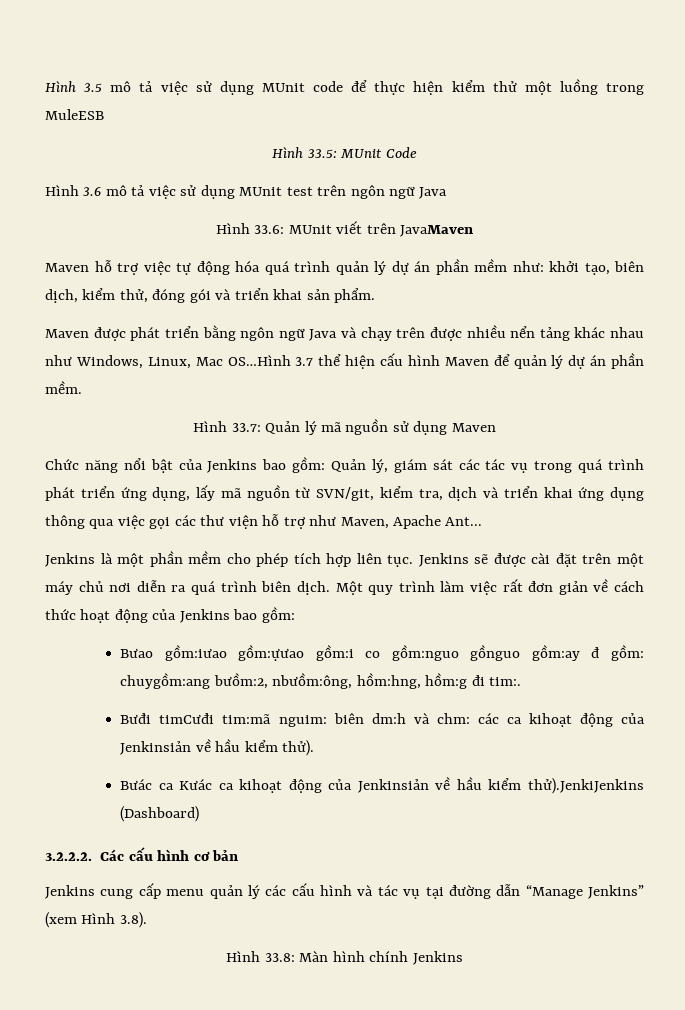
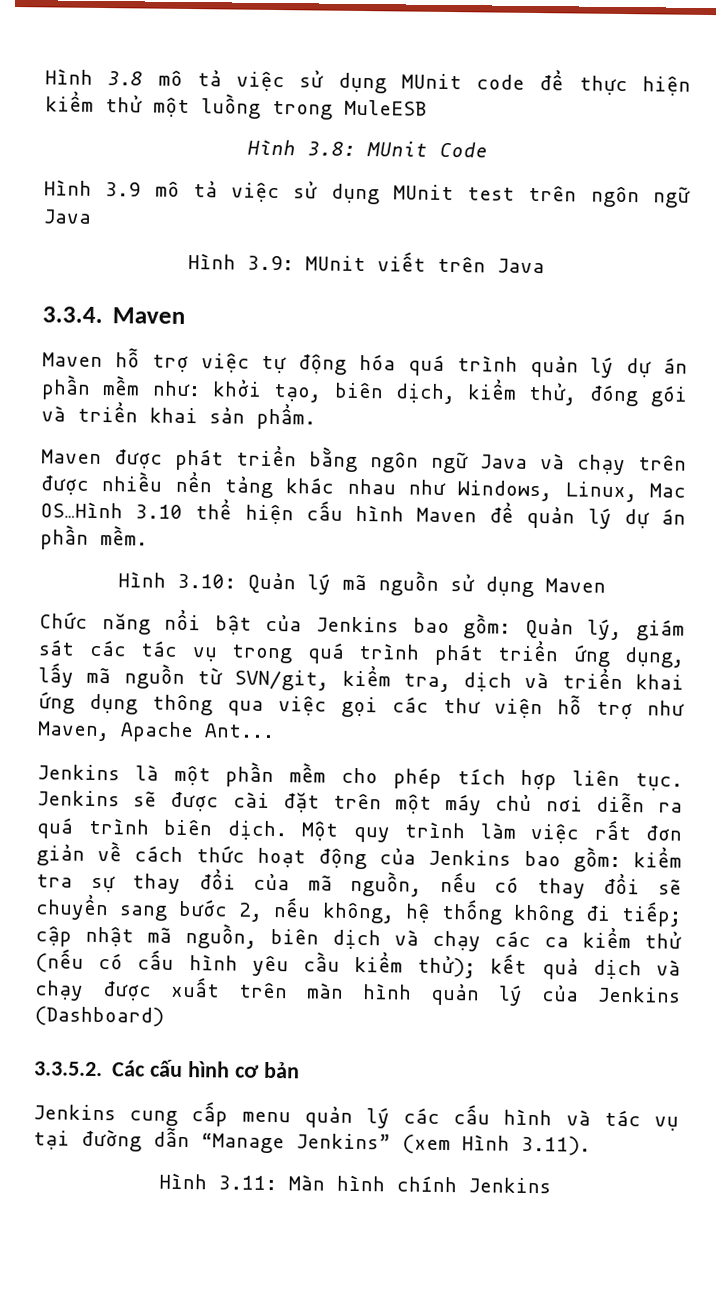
- Hình 3.5 mô tả việc sử dụng MUnit code để thực hiện kiểm thử một luồng trong MuleESB
+ Hình 3.8 mô tả việc sử dụng MUnit code để thực hiện kiểm thử một luồng trong MuleESB
- Hình 33.5: MUnit Code
+ Hình 3.8: MUnit Code
- Hình 3.6 mô tả việc sử dụng MUnit test trên ngôn ngữ Java
+ Hình 3.9 mô tả việc sử dụng MUnit test trên ngôn ngữ Java
- Hình 33.6: MUnit viết trên JavaMaven
+ Hình 3.9: MUnit viết trên Java
+ 3.3.4. Maven
- Maven được phát triển bằng ngôn ngữ Java và chạy trên được nhiều nển tảng khác nhau như Windows, Linux, Mac OS…Hình 3.7 thể hiện cấu hình Maven để quản lý dự án phần mềm.
+ Maven được phát triển bằng ngôn ngữ Java và chạy trên được nhiều nển tảng khác nhau như Windows, Linux, Mac OS…Hình 3.10 thể hiện cấu hình Maven để quản lý dự án phần mềm.
- Hình 33.7: Quản lý mã nguồn sử dụng Maven
+ Hình 3.10: Quản lý mã nguồn sử dụng Maven
- Một quy trình làm việc rất đơn giản về cách thức hoạt động của Jenkins bao gồm:
- Bưao gồm:iưao gồm:ựưao gồm:i co gồm:nguo gồnguo gồm:ay đ gồm: chuygồm:ang bưồm:2, nbưồm:ông, hồm:hng, hồm:g đi tim:.
- Bưđi timCưđi tim:mã nguim: biên dm:h và chm: các ca kihoạt động của Jenkinsiản về hầu kiểm thử).
- Bưác ca Kưác ca kihoạt động của Jenkinsiản về hầu kiểm thử).JenkiJenkins (Dashboard)
+ Một quy trình làm việc rất đơn giản về cách thức hoạt động của Jenkins bao gồm: kiểm tra sự thay đổi của mã nguồn, nếu có thay đổi sẽ chuyển sang bước 2, nếu không, hệ thống không đi tiếp; cập nhật mã nguồn, biên dịch và chạy các ca kiểm thử (nếu có cấu hình yêu cầu kiểm thử); kết quả dịch và chạy được xuất trên màn hình quản lý của Jenkins (Dashboard)
- 3.2.2.2. Các cấu hình cơ bản
+ 3.3.5.2. Các cấu hình cơ bản
- Jenkins cung cấp menu quản lý các cấu hình và tác vụ tại đường dẫn “Manage Jenkins” (xem Hình 3.8).
- Hình 33.8: Màn hình chính Jenkins
+ Jenkins cung cấp menu quản lý các cấu hình và tác vụ tại đường dẫn “Manage Jenkins” (xem Hình 3.11).
+ Hình 3.11: Màn hình chính Jenkins

